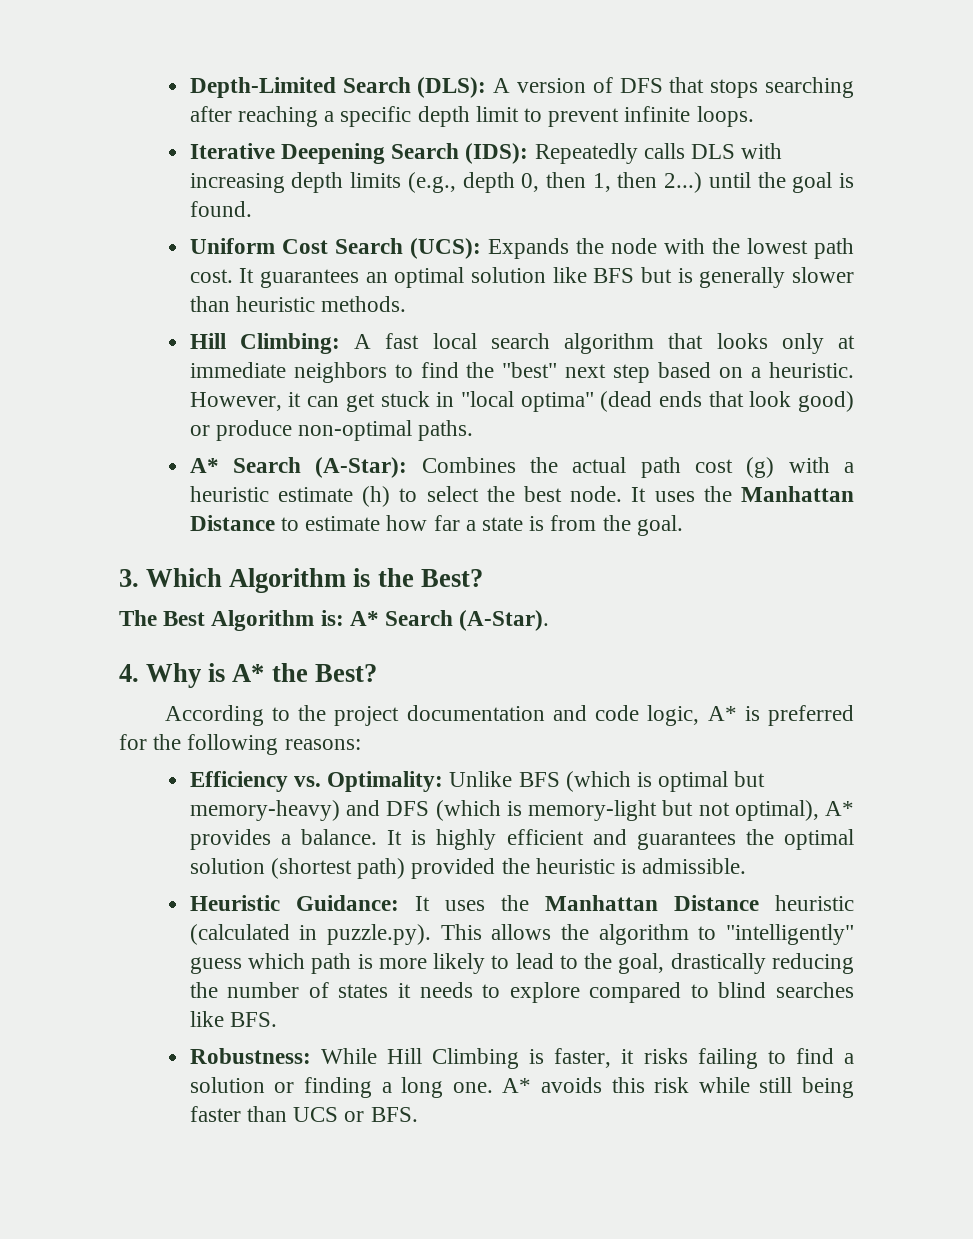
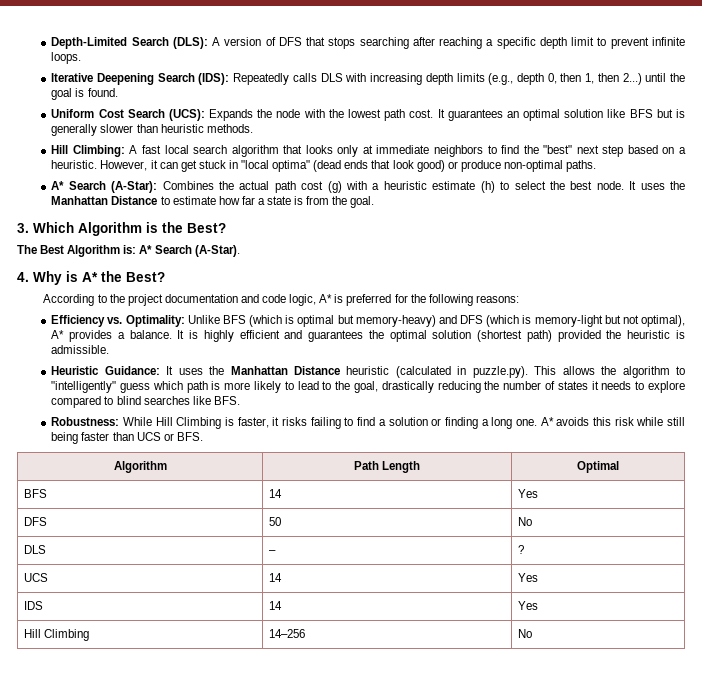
+ Algorithm | Path Length | Optimal
+ BFS | 14 | Yes
+ DFS | 50 | No
+ DLS | – | ?
+ UCS | 14 | Yes
+ IDS | 14 | Yes
+ Hill Climbing | 14–256 | No

